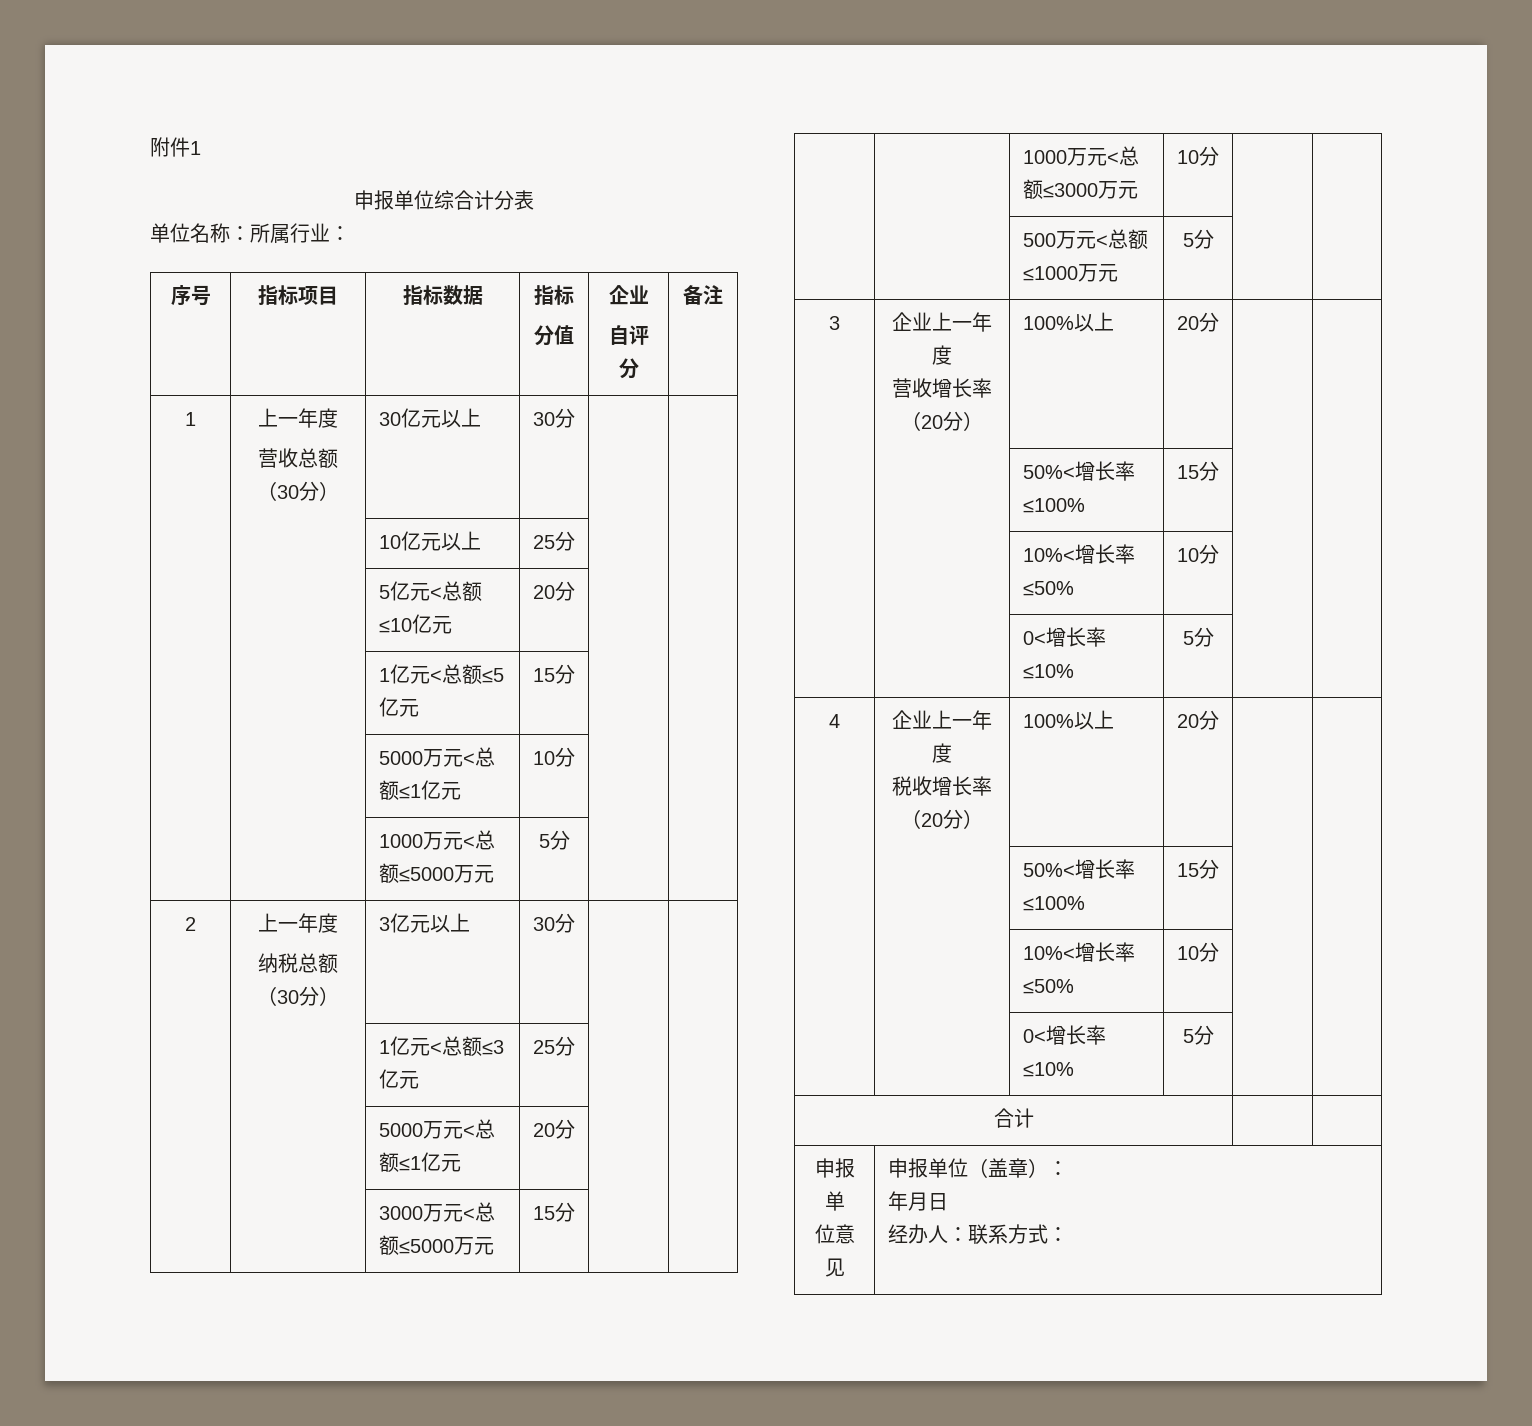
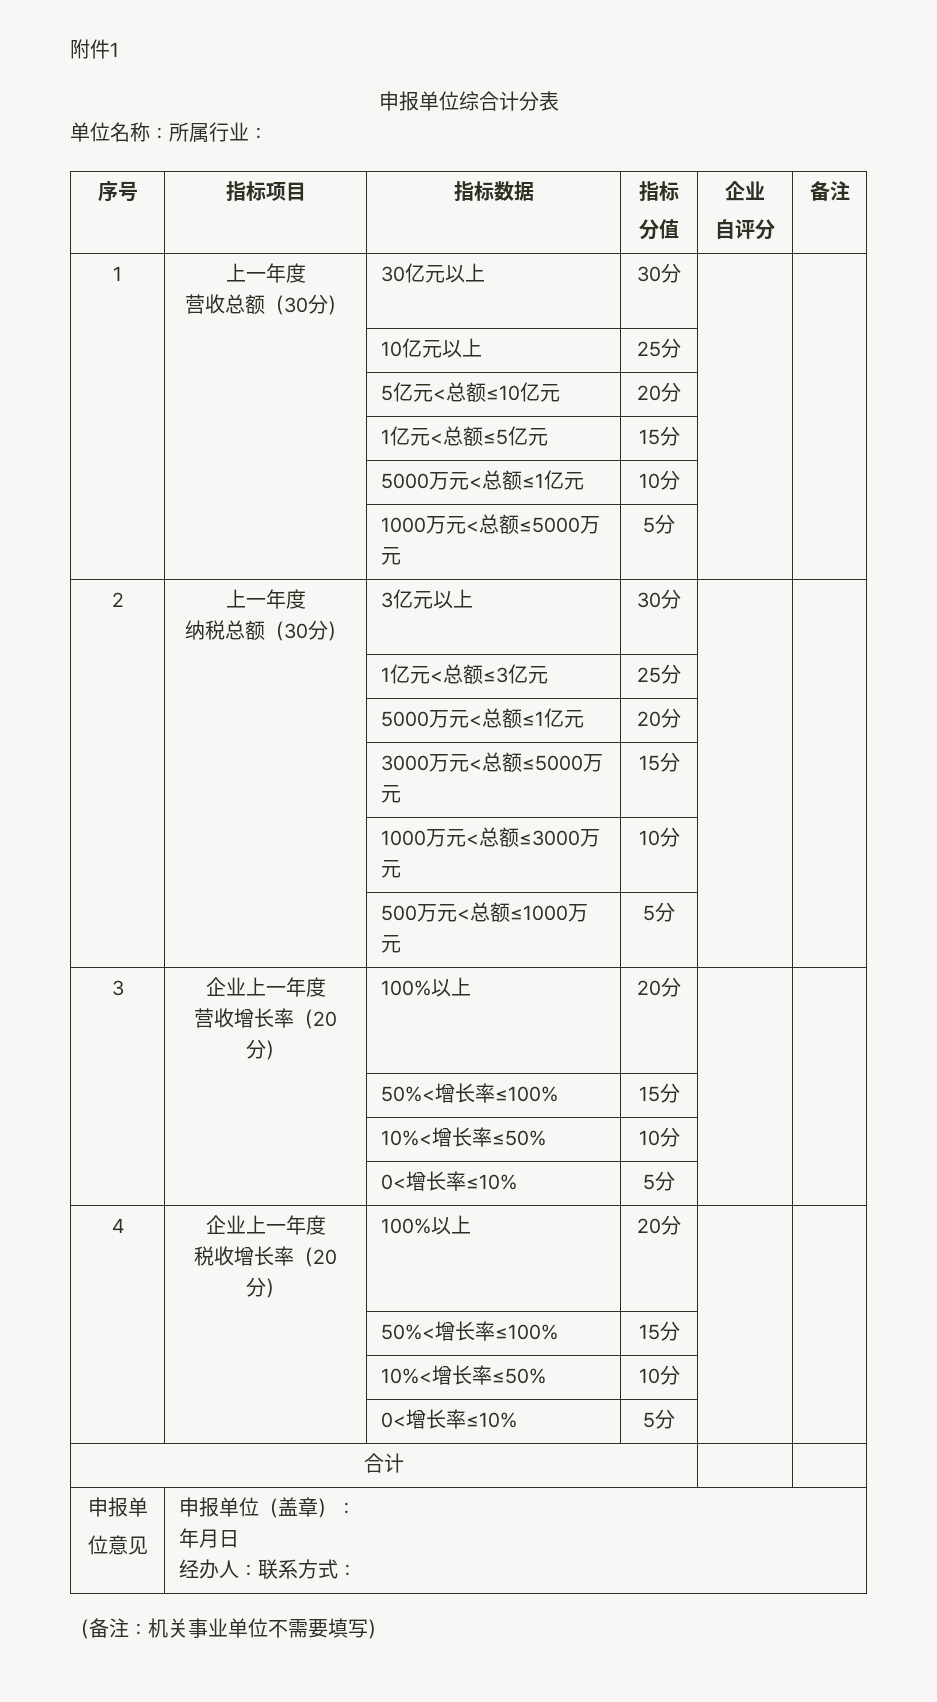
+ （备注：机关事业单位不需要填写）

